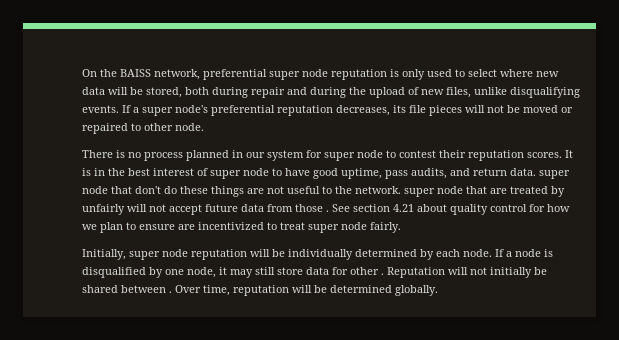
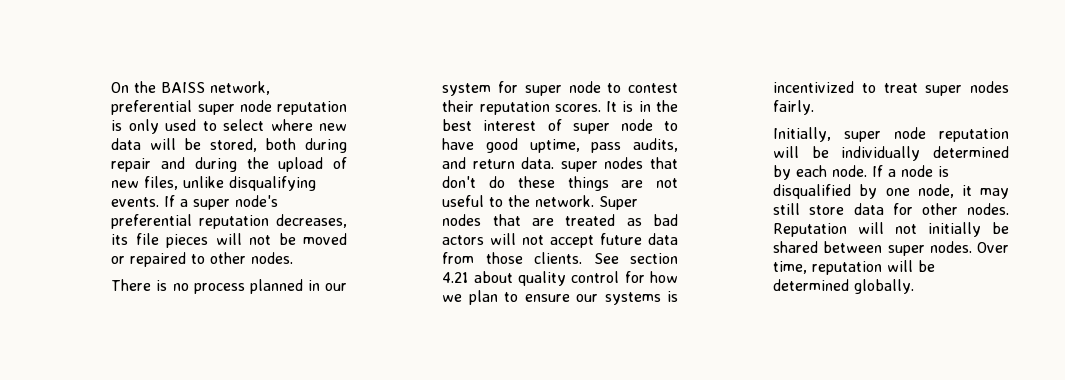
- If a super node's preferential reputation decreases, its file pieces will not be moved or repaired to other node.
+ If a super node's preferential reputation decreases, its file pieces will not be moved or repaired to other nodes.
- It is in the best interest of super node to have good uptime, pass audits, and return data. super node that don't do these things are not useful to the network. super node that are treated by unfairly will not accept future data from those .
+ It is in the best interest of super node to have good uptime, pass audits, and return data. super nodes that don't do these things are not useful to the network. Super nodes that are treated as bad actors will not accept future data from those clients.
- See section 4.21 about quality control for how we plan to ensure are incentivized to treat super node fairly.
+ See section 4.21 about quality control for how we plan to ensure our systems is incentivized to treat super nodes fairly.
- If a node is disqualified by one node, it may still store data for other .
+ If a node is disqualified by one node, it may still store data for other nodes.
- Reputation will not initially be shared between .
+ Reputation will not initially be shared between super nodes.

